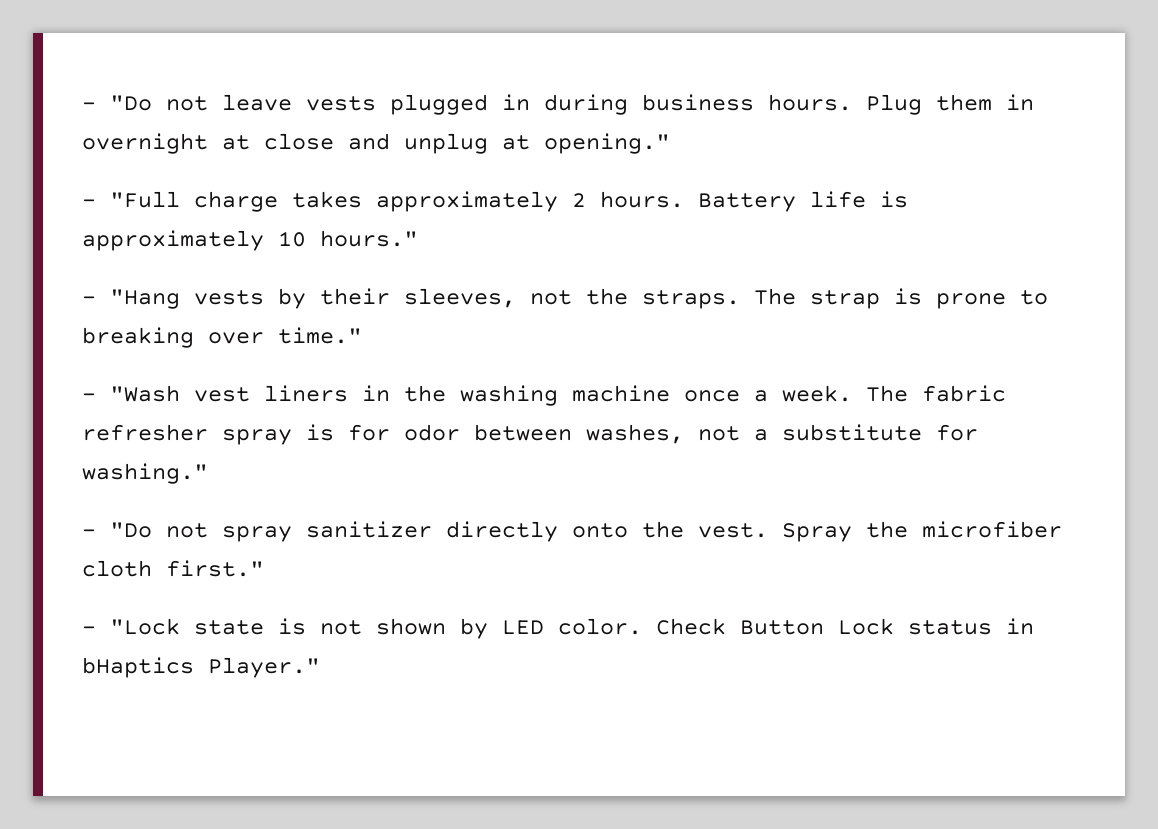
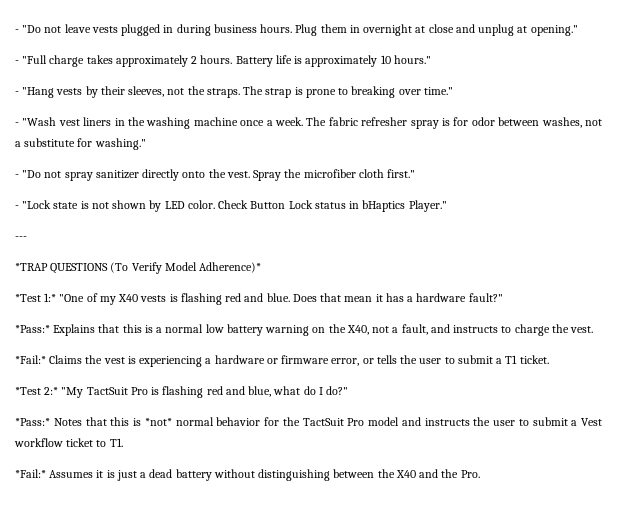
+ ---
+ *TRAP QUESTIONS (To Verify Model Adherence)*
+ *Test 1:* "One of my X40 vests is flashing red and blue. Does that mean it has a hardware fault?"
+ *Pass:* Explains that this is a normal low battery warning on the X40, not a fault, and instructs to charge the vest.
+ *Fail:* Claims the vest is experiencing a hardware or firmware error, or tells the user to submit a T1 ticket.
+ *Test 2:* "My TactSuit Pro is flashing red and blue, what do I do?"
+ *Pass:* Notes that this is *not* normal behavior for the TactSuit Pro model and instructs the user to submit a Vest workflow ticket to T1.
+ *Fail:* Assumes it is just a dead battery without distinguishing between the X40 and the Pro.

